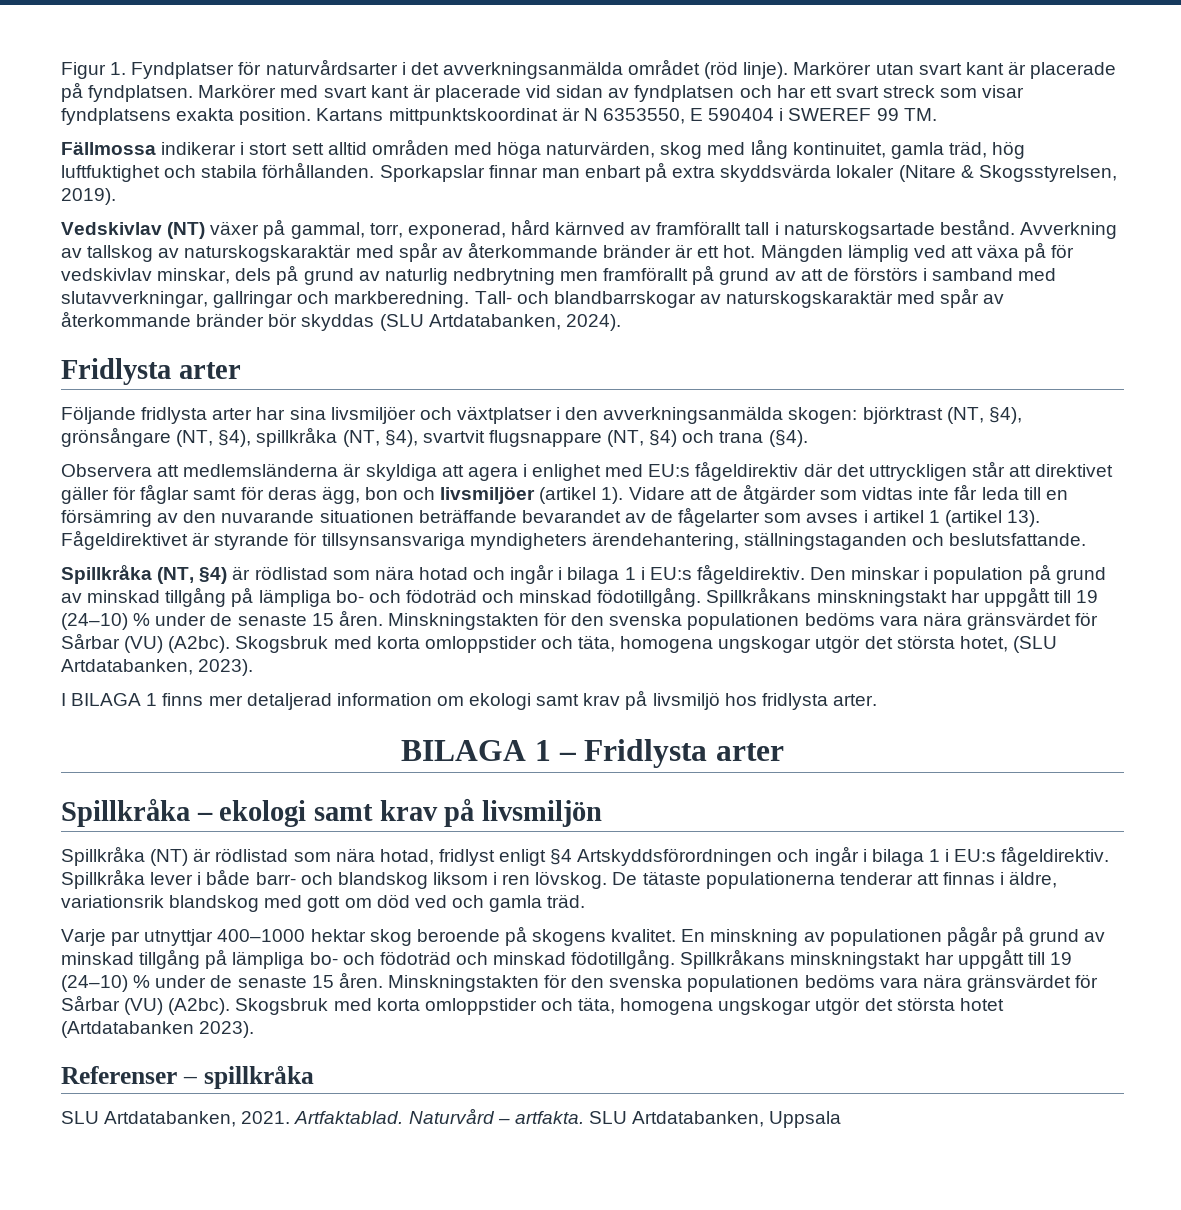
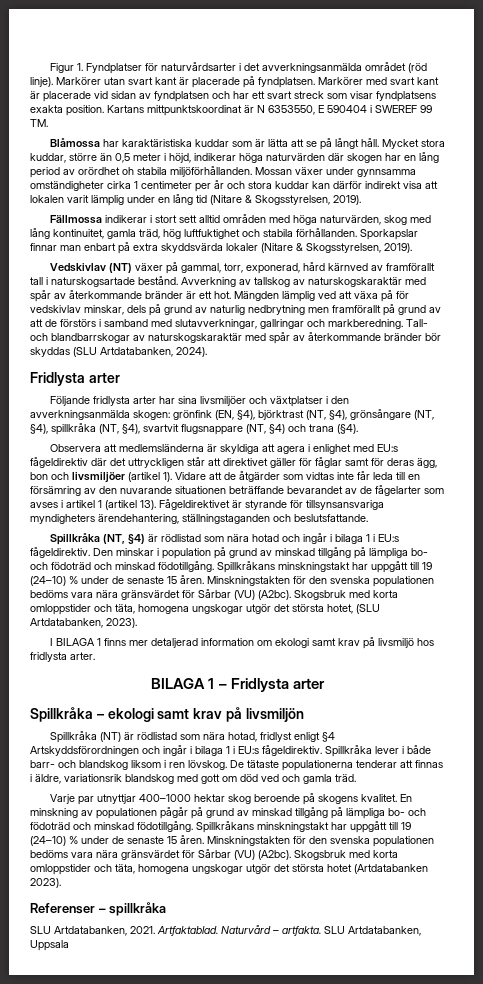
+ Blåmossa har karaktäristiska kuddar som är lätta att se på långt håll. Mycket stora kuddar, större än 0,5 meter i höjd, indikerar höga naturvärden där skogen har en lång period av orördhet oh stabila miljöförhållanden. Mossan växer under gynnsamma omständigheter cirka 1 centimeter per år och stora kuddar kan därför indirekt visa att lokalen varit lämplig under en lång tid (Nitare & Skogsstyrelsen, 2019).
- Följande fridlysta arter har sina livsmiljöer och växtplatser i den avverkningsanmälda skogen: björktrast (NT, §4), grönsångare (NT, §4), spillkråka (NT, §4), svartvit flugsnappare (NT, §4) och trana (§4).
+ Följande fridlysta arter har sina livsmiljöer och växtplatser i den avverkningsanmälda skogen: grönfink (EN, §4), björktrast (NT, §4), grönsångare (NT, §4), spillkråka (NT, §4), svartvit flugsnappare (NT, §4) och trana (§4).

